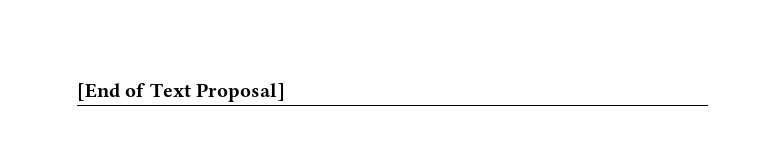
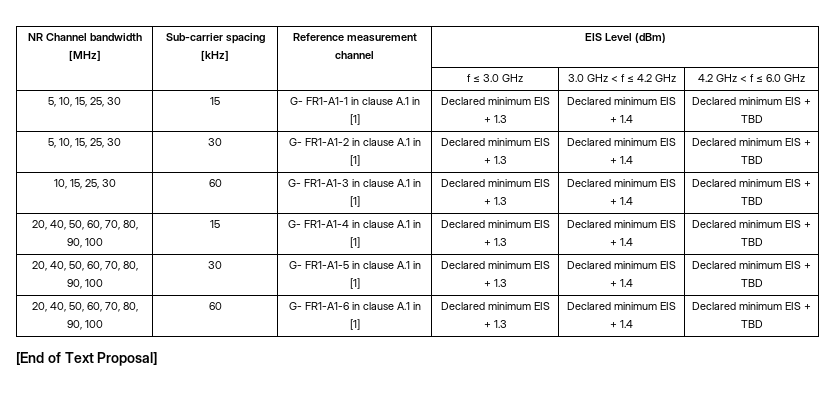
+ NR Channel bandwidth [MHz] | Sub-carrier spacing [kHz] | Reference measurement channel | EIS Level (dBm)
+ | | | f ≤ 3.0 GHz | 3.0 GHz < f ≤ 4.2 GHz | 4.2 GHz < f ≤ 6.0 GHz
+ 5, 10, 15, 25, 30 | 15 | G- FR1-A1-1 in clause A.1 in [1] | Declared minimum EIS + 1.3 | Declared minimum EIS + 1.4 | Declared minimum EIS + TBD
+ 5, 10, 15, 25, 30 | 30 | G- FR1-A1-2 in clause A.1 in [1] | Declared minimum EIS + 1.3 | Declared minimum EIS + 1.4 | Declared minimum EIS + TBD
+ 10, 15, 25, 30 | 60 | G- FR1-A1-3 in clause A.1 in [1] | Declared minimum EIS + 1.3 | Declared minimum EIS + 1.4 | Declared minimum EIS + TBD
+ 20, 40, 50, 60, 70, 80, 90, 100 | 15 | G- FR1-A1-4 in clause A.1 in [1] | Declared minimum EIS + 1.3 | Declared minimum EIS + 1.4 | Declared minimum EIS + TBD
+ 20, 40, 50, 60, 70, 80, 90, 100 | 30 | G- FR1-A1-5 in clause A.1 in [1] | Declared minimum EIS + 1.3 | Declared minimum EIS + 1.4 | Declared minimum EIS + TBD
+ 20, 40, 50, 60, 70, 80, 90, 100 | 60 | G- FR1-A1-6 in clause A.1 in [1] | Declared minimum EIS + 1.3 | Declared minimum EIS + 1.4 | Declared minimum EIS + TBD

